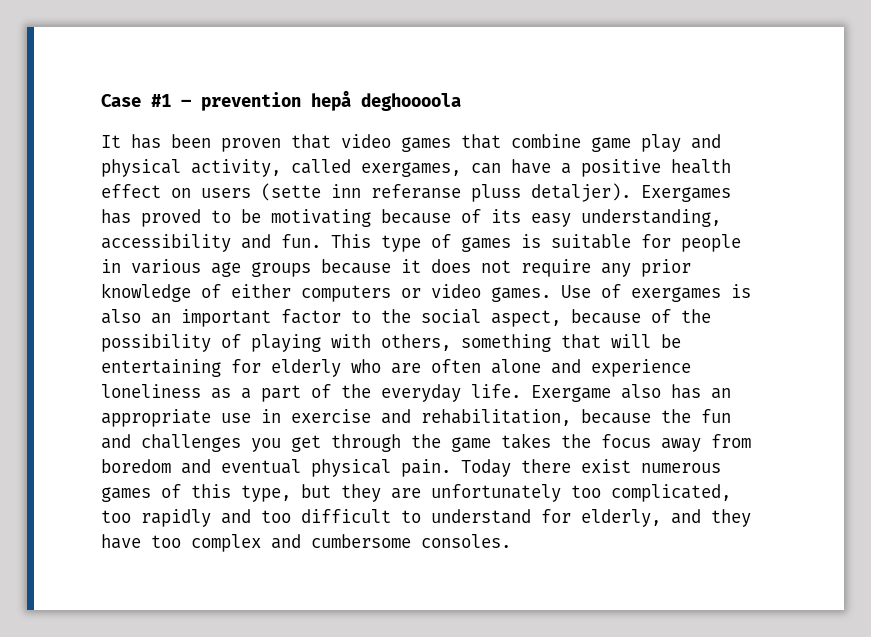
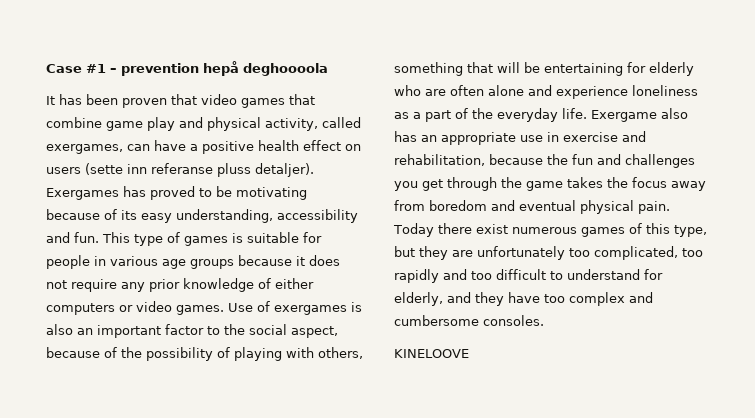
+ KINELOOVE

